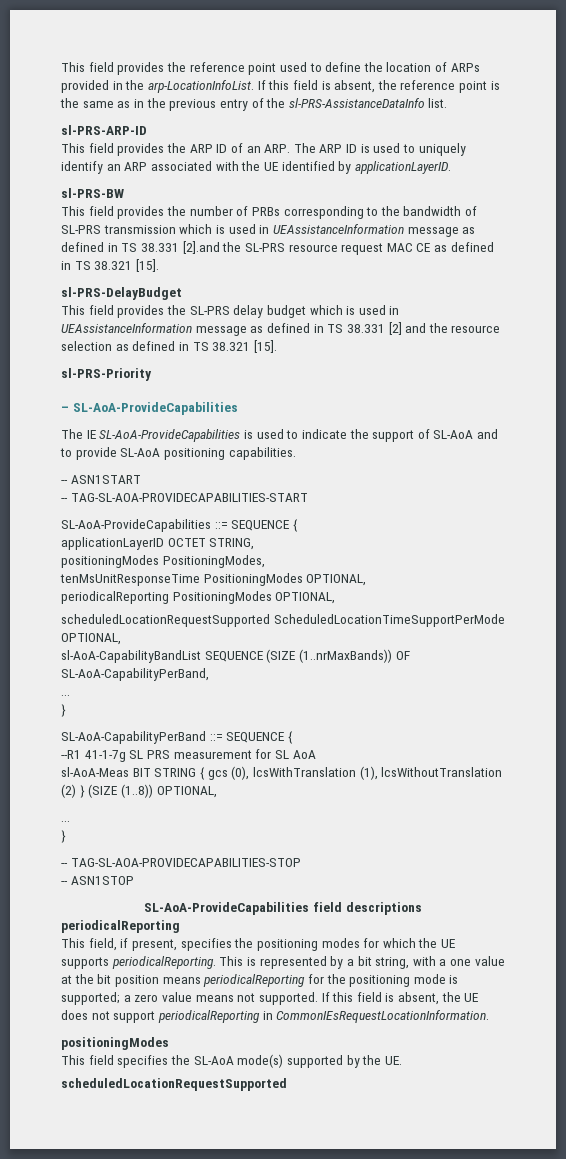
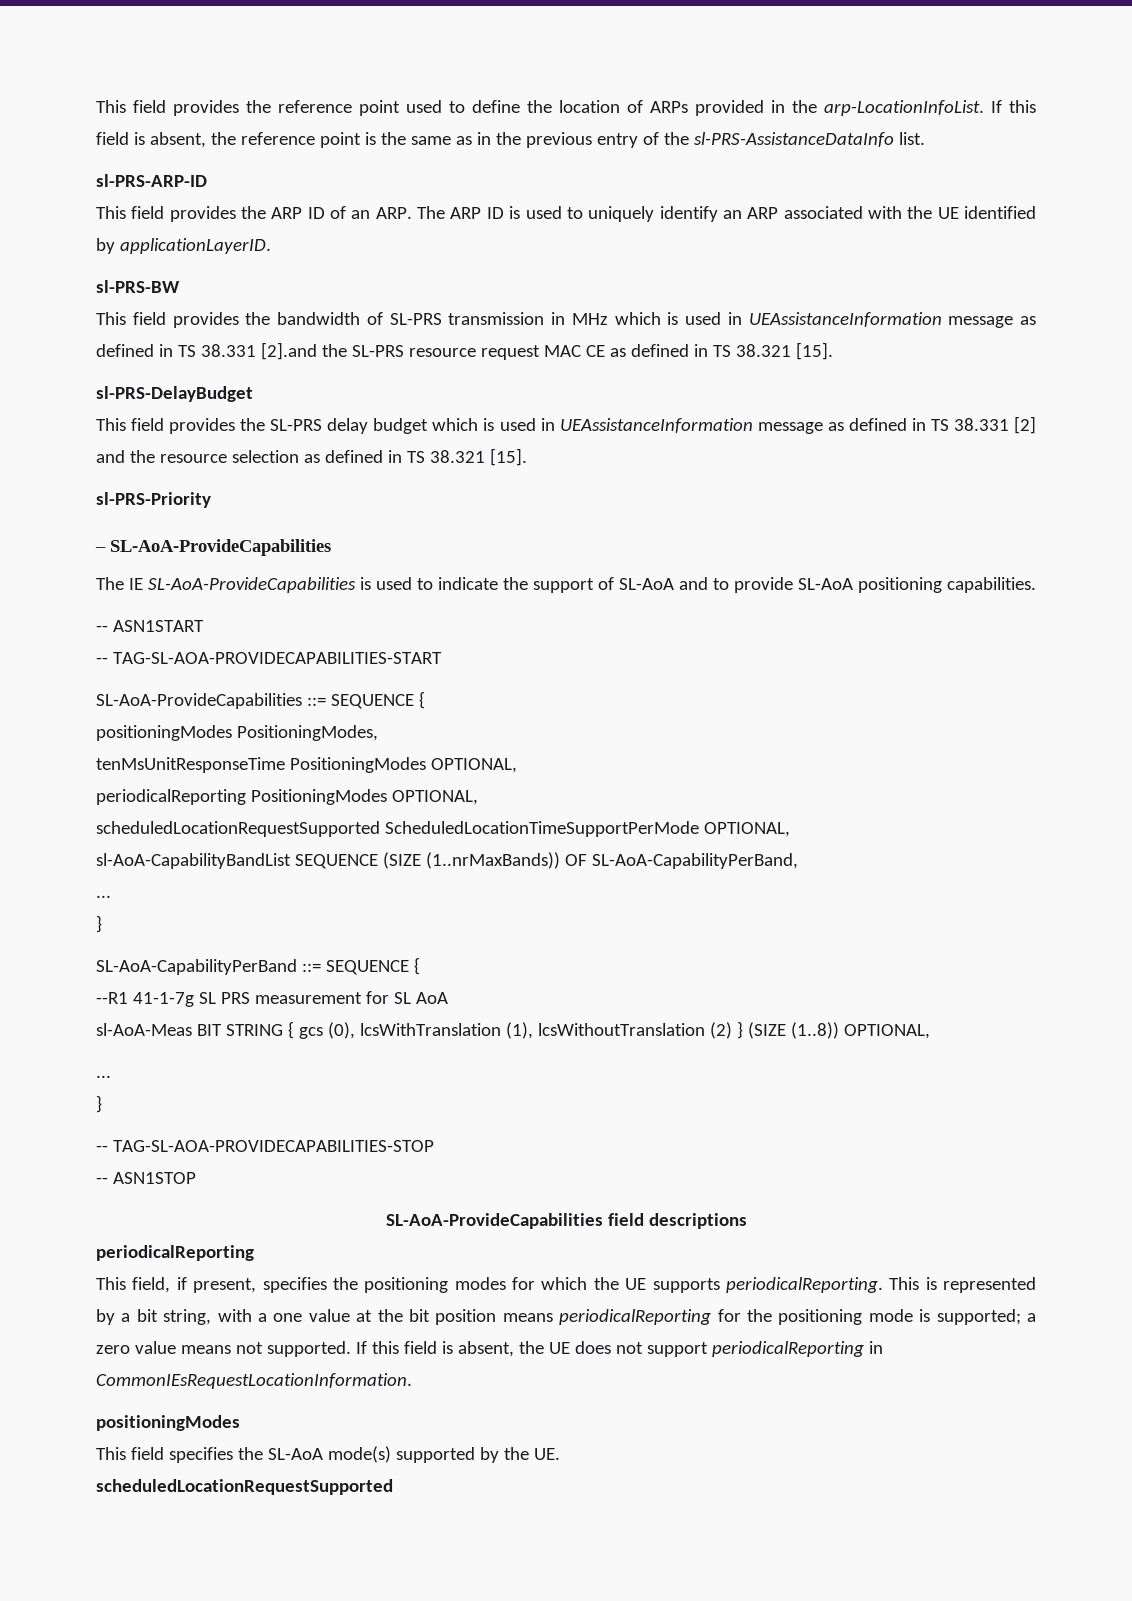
- This field provides the number of PRBs corresponding to the bandwidth of SL-PRS transmission which is used in UEAssistanceInformation message as defined in TS 38.331 [2].and the SL-PRS resource request MAC CE as defined in TS 38.321 [15].
+ This field provides the bandwidth of SL-PRS transmission in MHz which is used in UEAssistanceInformation message as defined in TS 38.331 [2].and the SL-PRS resource request MAC CE as defined in TS 38.321 [15].
- applicationLayerID OCTET STRING,

